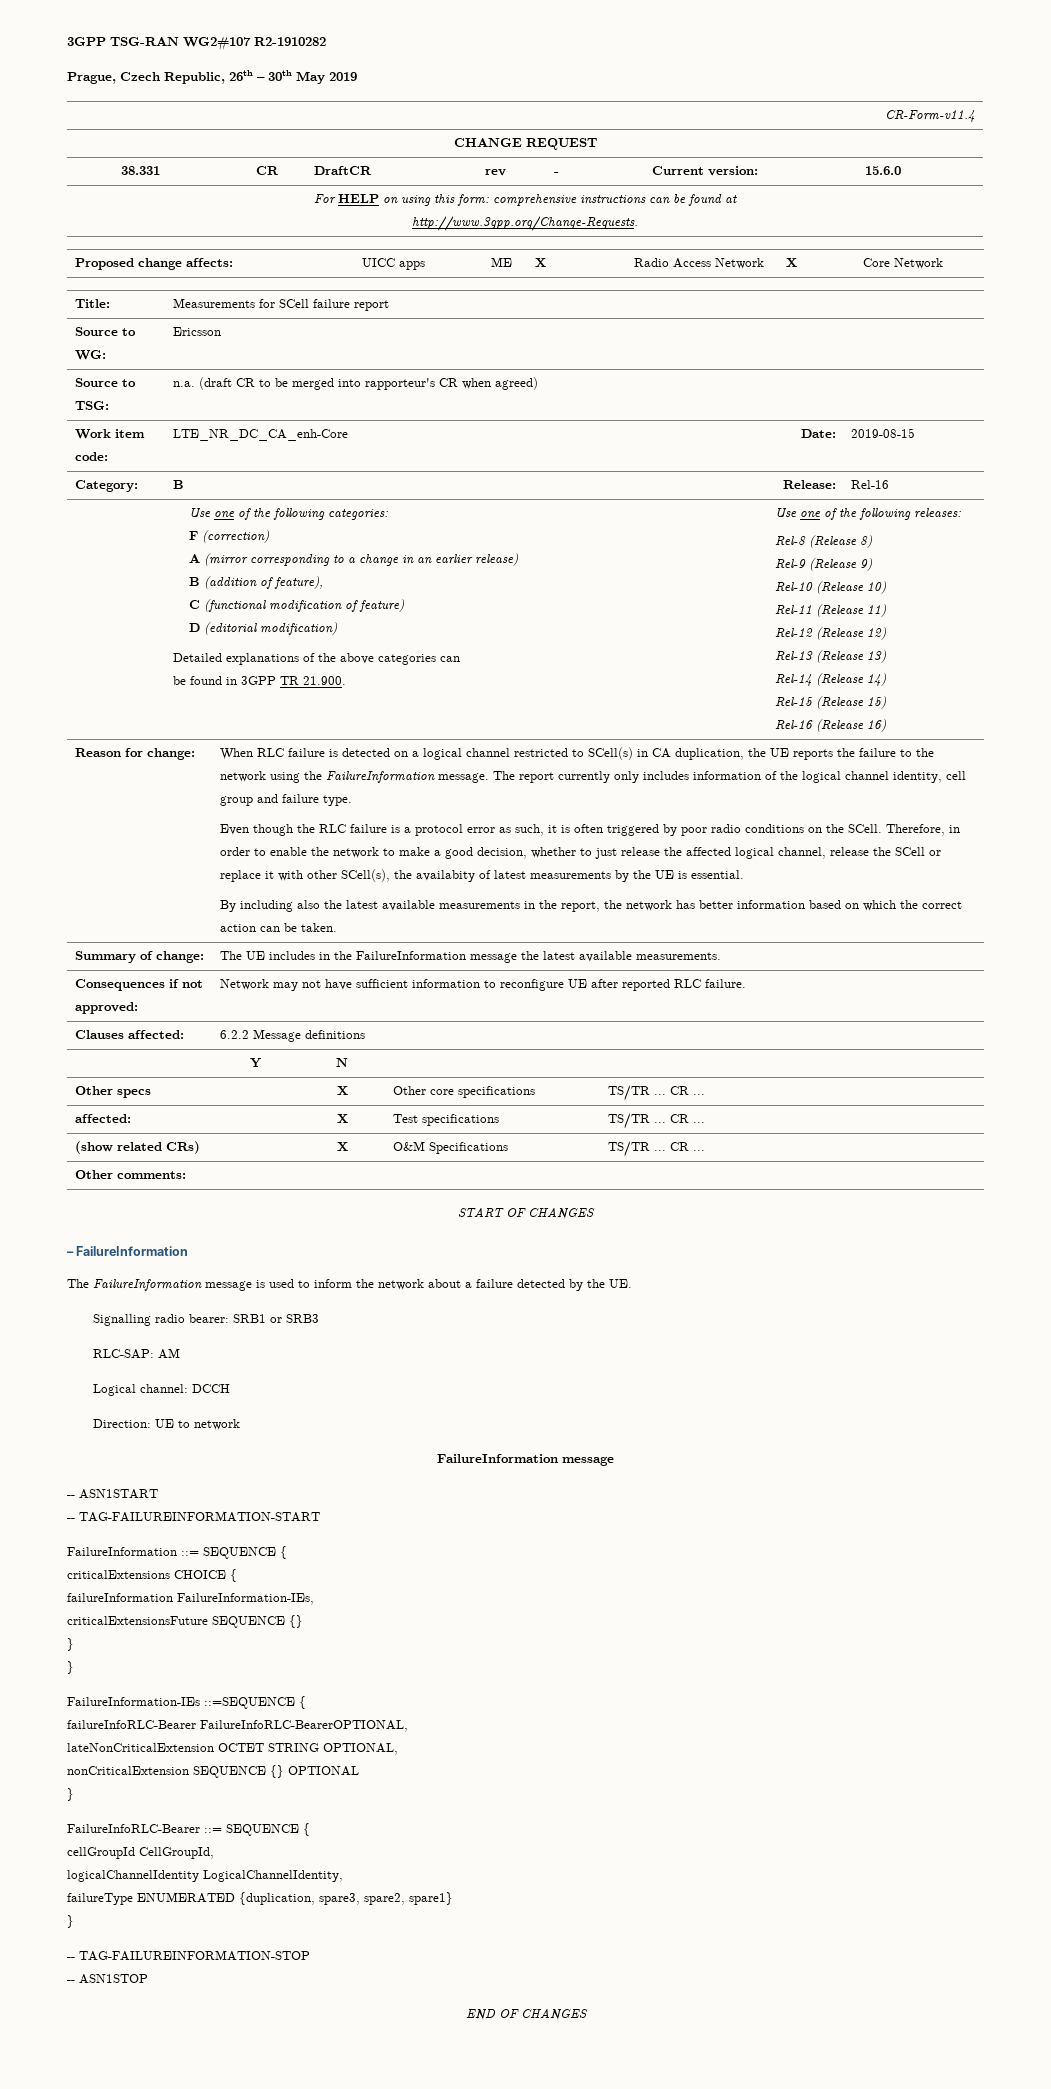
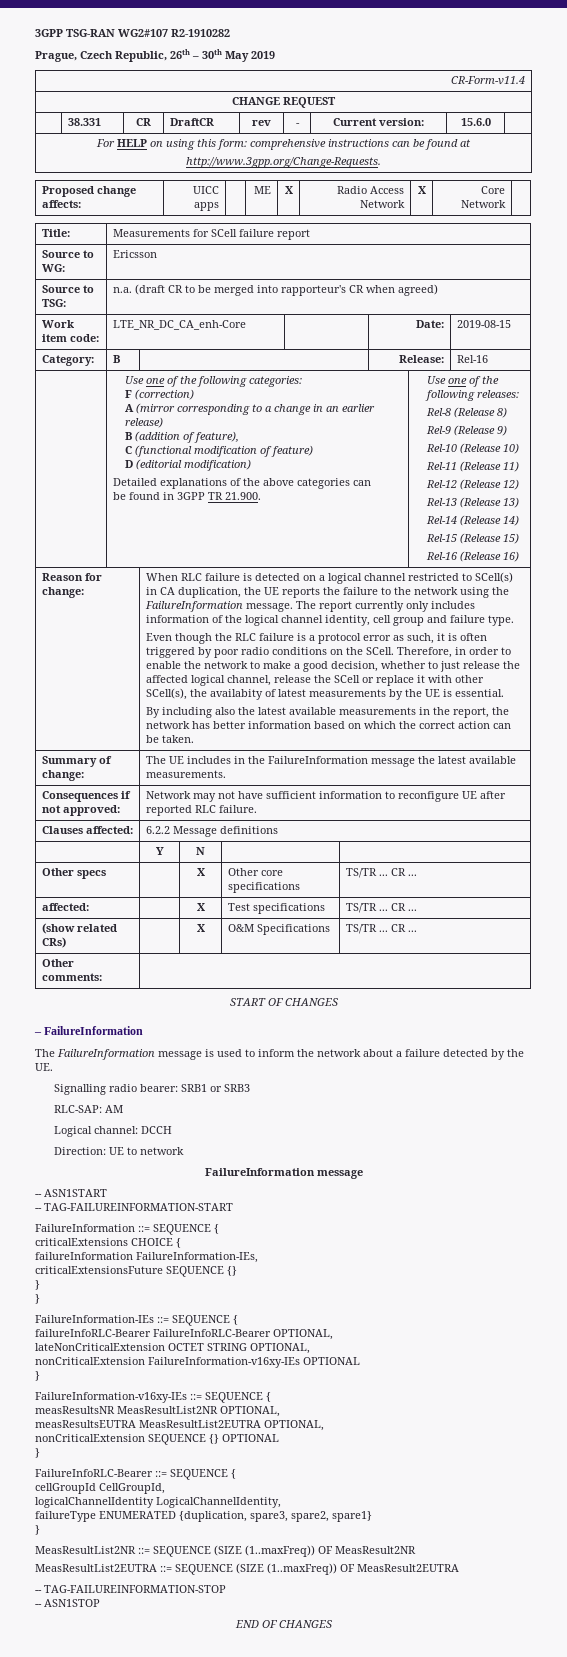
- FailureInformation-IEs ::=SEQUENCE {
+ FailureInformation-IEs ::= SEQUENCE {
- failureInfoRLC-Bearer FailureInfoRLC-BearerOPTIONAL,
+ failureInfoRLC-Bearer FailureInfoRLC-Bearer OPTIONAL,
+ nonCriticalExtension FailureInformation-v16xy-IEs OPTIONAL
+ }
+ FailureInformation-v16xy-IEs ::= SEQUENCE {
+ measResultsNR MeasResultList2NR OPTIONAL,
+ measResultsEUTRA MeasResultList2EUTRA OPTIONAL,
+ MeasResultList2NR ::= SEQUENCE (SIZE (1..maxFreq)) OF MeasResult2NR
+ MeasResultList2EUTRA ::= SEQUENCE (SIZE (1..maxFreq)) OF MeasResult2EUTRA

